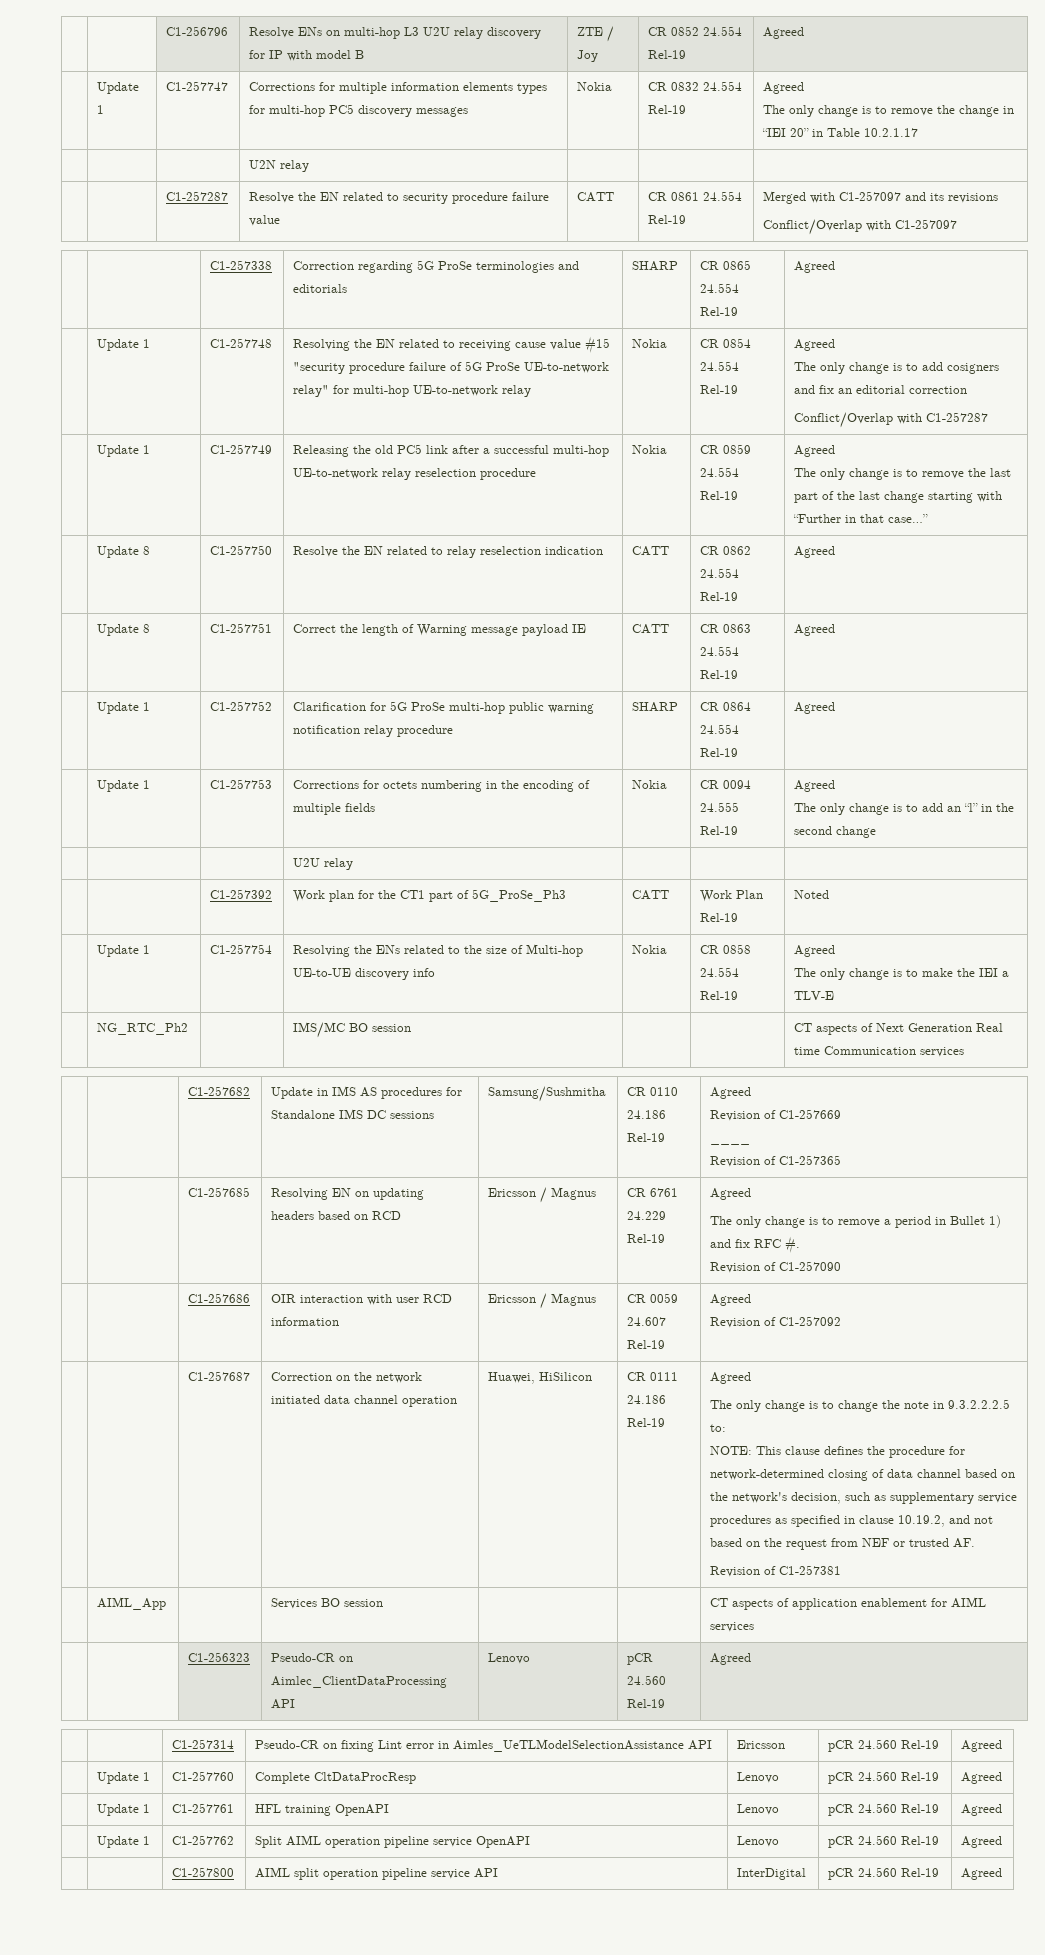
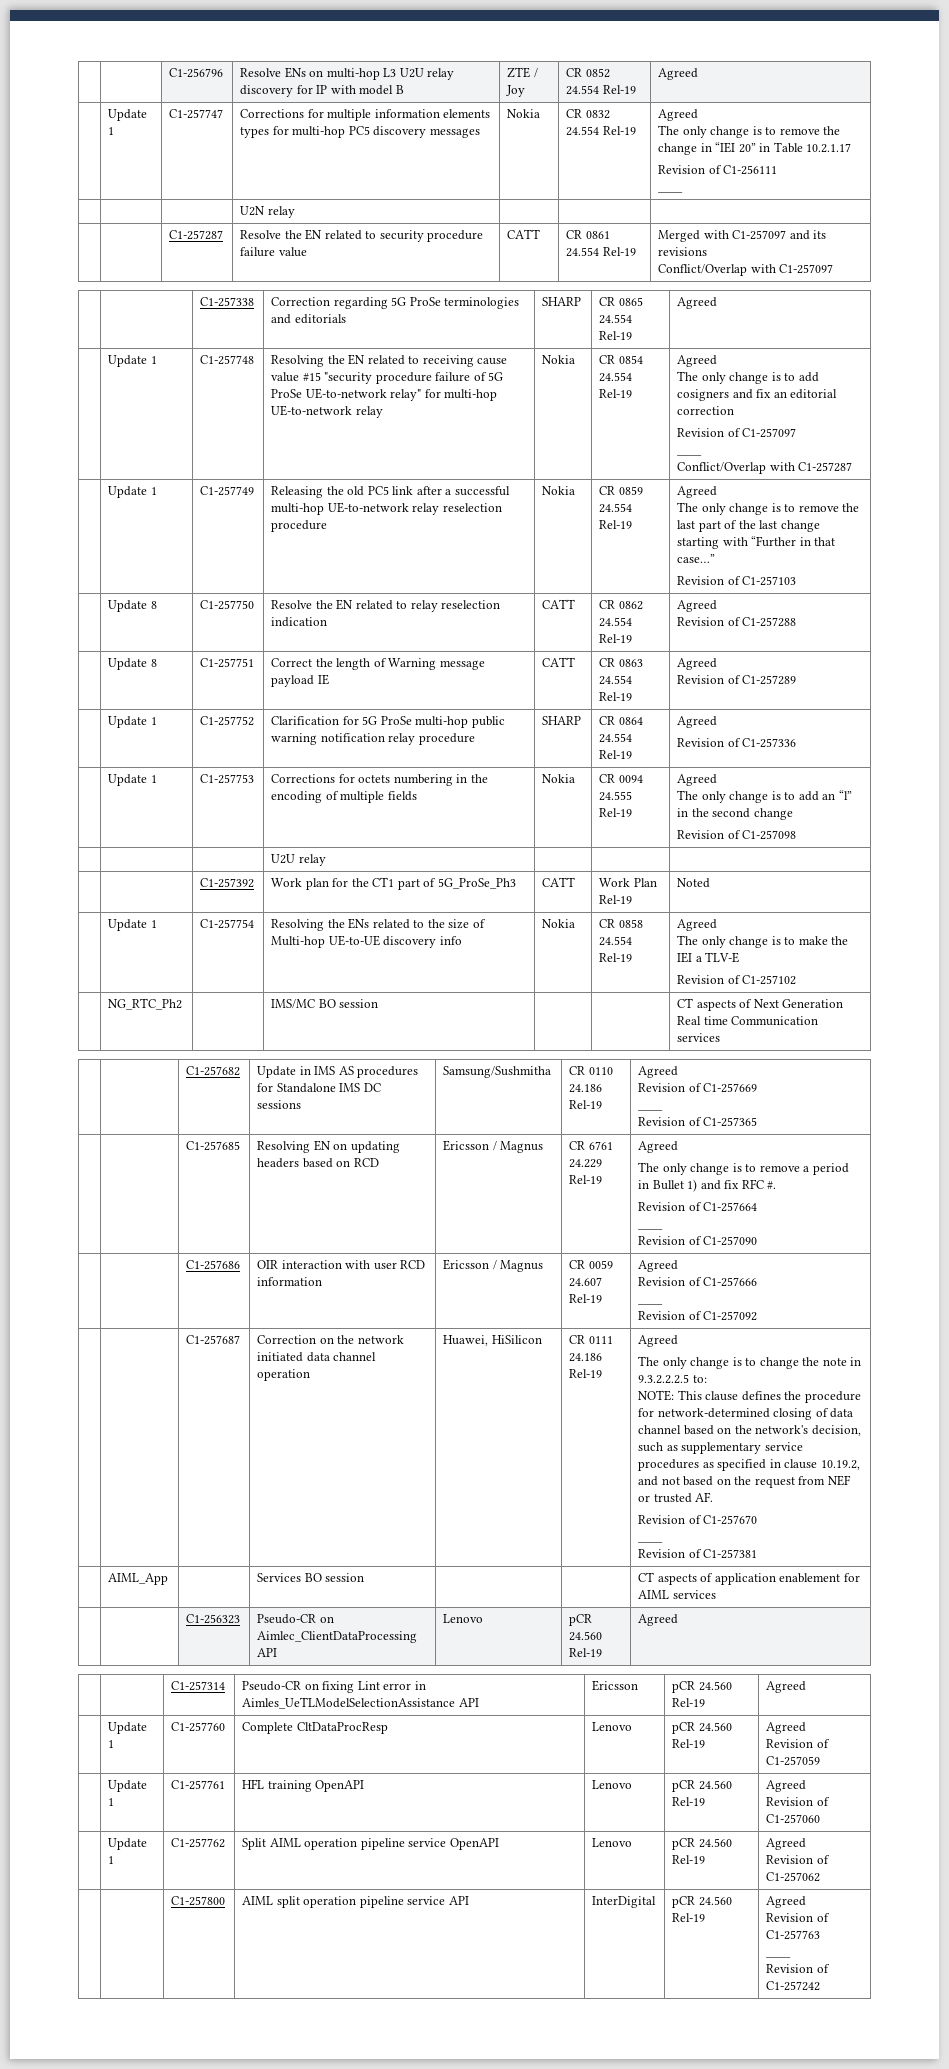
  | Update 1 | C1-257747 | Corrections for multiple information elements types for multi-hop PC5 discovery messages | Nokia | CR 0832 24.554 Rel-19 | Agreed
  The only change is to remove the change in “IEI 20” in Table 10.2.1.17
+ Revision of C1-256111
+ ____
+ Revision of C1-257097
+ ____
+ Revision of C1-257103
  | Update 8 | C1-257750 | Resolve the EN related to relay reselection indication | CATT | CR 0862 24.554 Rel-19 | Agreed
+ Revision of C1-257288
  | Update 8 | C1-257751 | Correct the length of Warning message payload IE | CATT | CR 0863 24.554 Rel-19 | Agreed
+ Revision of C1-257289
  | Update 1 | C1-257752 | Clarification for 5G ProSe multi-hop public warning notification relay procedure | SHARP | CR 0864 24.554 Rel-19 | Agreed
+ Revision of C1-257336
  | Update 1 | C1-257753 | Corrections for octets numbering in the encoding of multiple fields | Nokia | CR 0094 24.555 Rel-19 | Agreed
  The only change is to add an “l” in the second change
+ Revision of C1-257098
  | Update 1 | C1-257754 | Resolving the ENs related to the size of Multi-hop UE-to-UE discovery info | Nokia | CR 0858 24.554 Rel-19 | Agreed
  The only change is to make the IEI a TLV-E
+ Revision of C1-257102
  | | C1-257685 | Resolving EN on updating headers based on RCD | Ericsson / Magnus | CR 6761 24.229 Rel-19 | Agreed
  The only change is to remove a period in Bullet 1) and fix RFC #.
+ Revision of C1-257664
+ ____
  | | C1-257686 | OIR interaction with user RCD information | Ericsson / Magnus | CR 0059 24.607 Rel-19 | Agreed
+ Revision of C1-257666
+ ____
+ Revision of C1-257670
+ ____
  | Update 1 | C1-257760 | Complete CltDataProcResp | Lenovo | pCR 24.560 Rel-19 | Agreed
+ Revision of C1-257059
  | Update 1 | C1-257761 | HFL training OpenAPI | Lenovo | pCR 24.560 Rel-19 | Agreed
+ Revision of C1-257060
  | Update 1 | C1-257762 | Split AIML operation pipeline service OpenAPI | Lenovo | pCR 24.560 Rel-19 | Agreed
+ Revision of C1-257062
  | | C1-257800 | AIML split operation pipeline service API | InterDigital | pCR 24.560 Rel-19 | Agreed
+ Revision of C1-257763
+ ____
+ Revision of C1-257242

